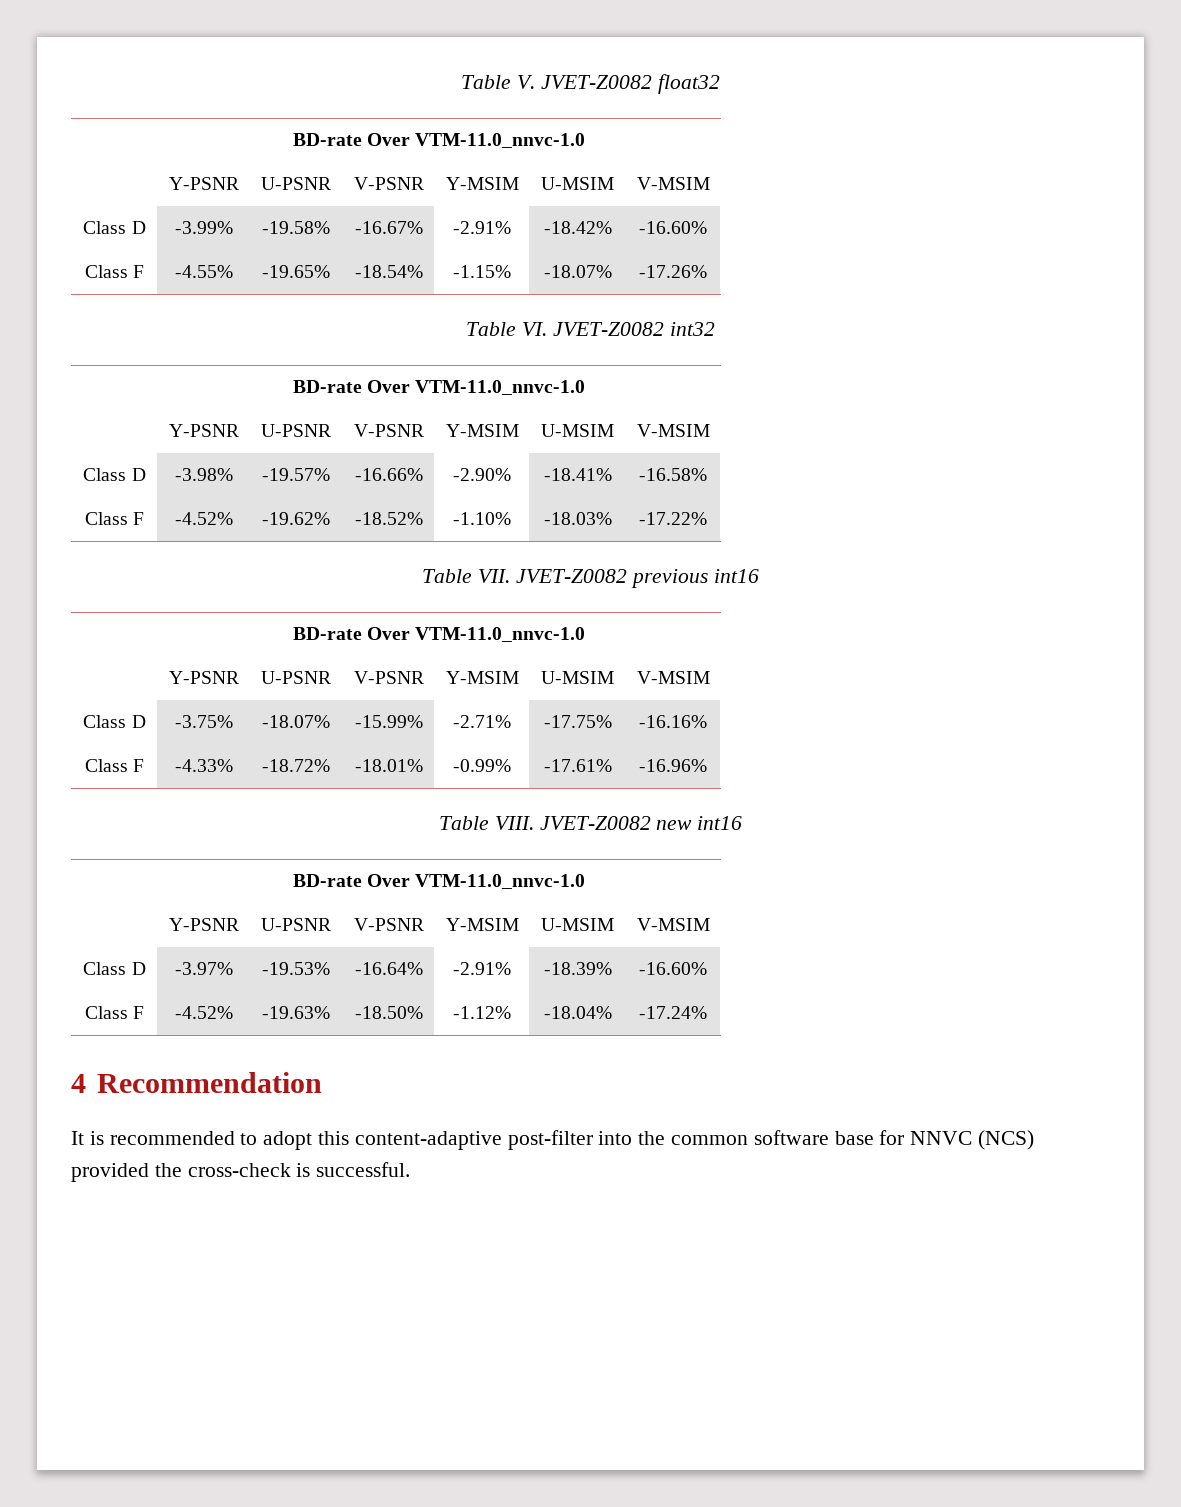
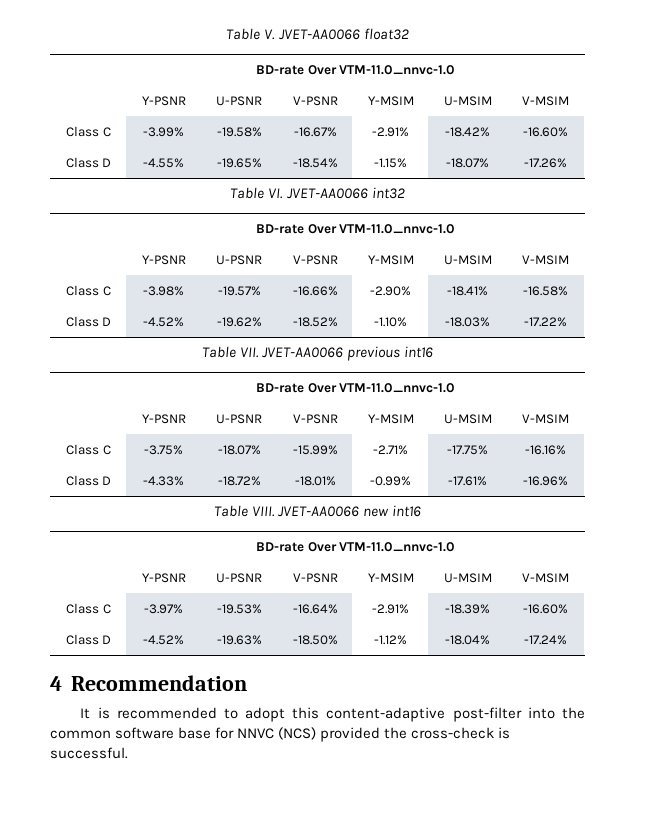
- Table V. JVET-Z0082 float32
+ Table V. JVET-AA0066 float32
- Class D | -3.99% | -19.58% | -16.67% | -2.91% | -18.42% | -16.60%
+ Class C | -3.99% | -19.58% | -16.67% | -2.91% | -18.42% | -16.60%
- Class F | -4.55% | -19.65% | -18.54% | -1.15% | -18.07% | -17.26%
+ Class D | -4.55% | -19.65% | -18.54% | -1.15% | -18.07% | -17.26%
- Table VI. JVET-Z0082 int32
+ Table VI. JVET-AA0066 int32
- Class D | -3.98% | -19.57% | -16.66% | -2.90% | -18.41% | -16.58%
+ Class C | -3.98% | -19.57% | -16.66% | -2.90% | -18.41% | -16.58%
- Class F | -4.52% | -19.62% | -18.52% | -1.10% | -18.03% | -17.22%
+ Class D | -4.52% | -19.62% | -18.52% | -1.10% | -18.03% | -17.22%
- Table VII. JVET-Z0082 previous int16
+ Table VII. JVET-AA0066 previous int16
- Class D | -3.75% | -18.07% | -15.99% | -2.71% | -17.75% | -16.16%
+ Class C | -3.75% | -18.07% | -15.99% | -2.71% | -17.75% | -16.16%
- Class F | -4.33% | -18.72% | -18.01% | -0.99% | -17.61% | -16.96%
+ Class D | -4.33% | -18.72% | -18.01% | -0.99% | -17.61% | -16.96%
- JVET-Z0082 new int16
+ JVET-AA0066 new int16
- Class D | -3.97% | -19.53% | -16.64% | -2.91% | -18.39% | -16.60%
+ Class C | -3.97% | -19.53% | -16.64% | -2.91% | -18.39% | -16.60%
- Class F | -4.52% | -19.63% | -18.50% | -1.12% | -18.04% | -17.24%
+ Class D | -4.52% | -19.63% | -18.50% | -1.12% | -18.04% | -17.24%

